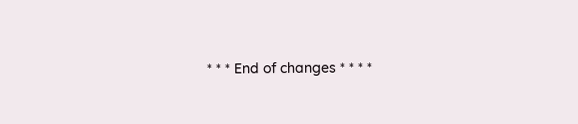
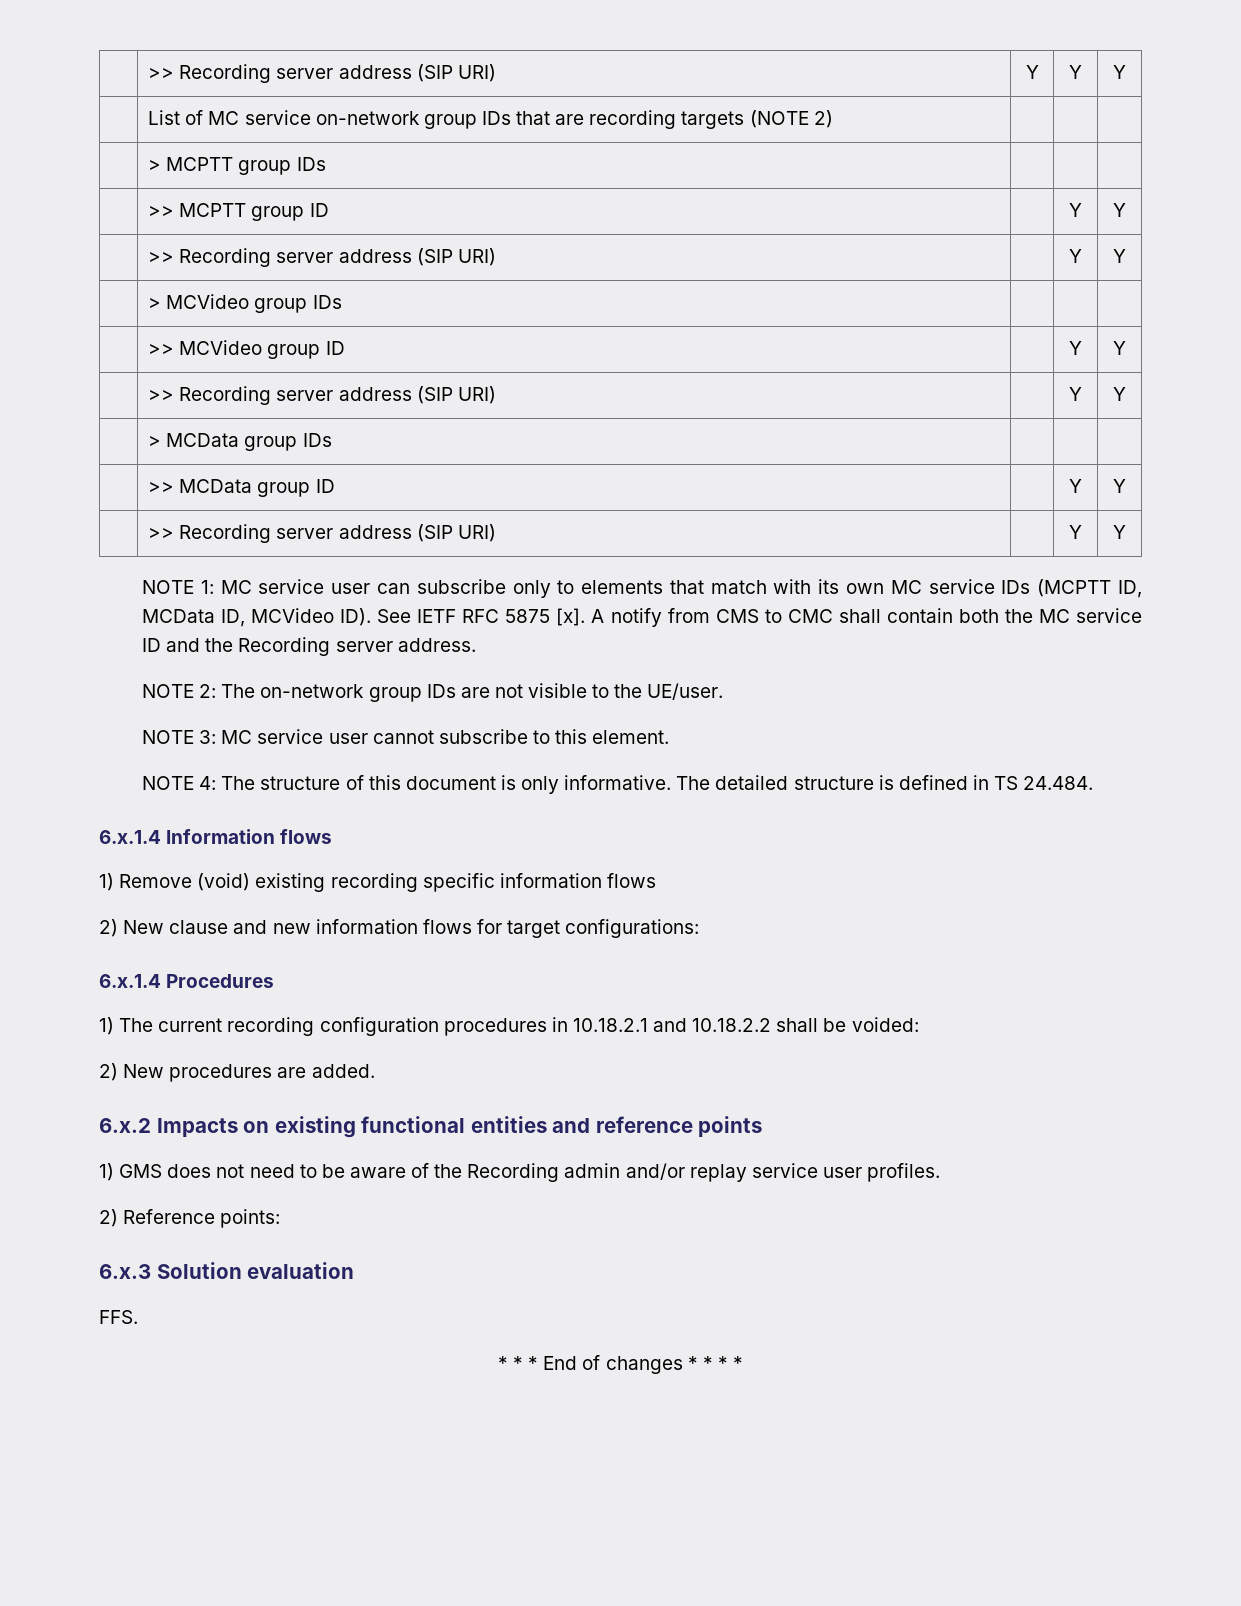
+ | >> Recording server address (SIP URI) | Y | Y | Y
+ | List of MC service on-network group IDs that are recording targets (NOTE 2) | | |
+ | > MCPTT group IDs | | |
+ | >> MCPTT group ID | | Y | Y
+ | >> Recording server address (SIP URI) | | Y | Y
+ | > MCVideo group IDs | | |
+ | >> MCVideo group ID | | Y | Y
+ | >> Recording server address (SIP URI) | | Y | Y
+ | > MCData group IDs | | |
+ | >> MCData group ID | | Y | Y
+ | >> Recording server address (SIP URI) | | Y | Y
+ NOTE 1: MC service user can subscribe only to elements that match with its own MC service IDs (MCPTT ID, MCData ID, MCVideo ID). See IETF RFC 5875 [x]. A notify from CMS to CMC shall contain both the MC service ID and the Recording server address.
+ NOTE 2: The on-network group IDs are not visible to the UE/user.
+ NOTE 3: MC service user cannot subscribe to this element.
+ NOTE 4: The structure of this document is only informative. The detailed structure is defined in TS 24.484.
+ 6.x.1.4 Information flows
+ 1) Remove (void) existing recording specific information flows
+ 2) New clause and new information flows for target configurations:
+ 6.x.1.4 Procedures
+ 1) The current recording configuration procedures in 10.18.2.1 and 10.18.2.2 shall be voided:
+ 2) New procedures are added.
+ 6.x.2 Impacts on existing functional entities and reference points
+ 1) GMS does not need to be aware of the Recording admin and/or replay service user profiles.
+ 2) Reference points:
+ 6.x.3 Solution evaluation
+ FFS.

